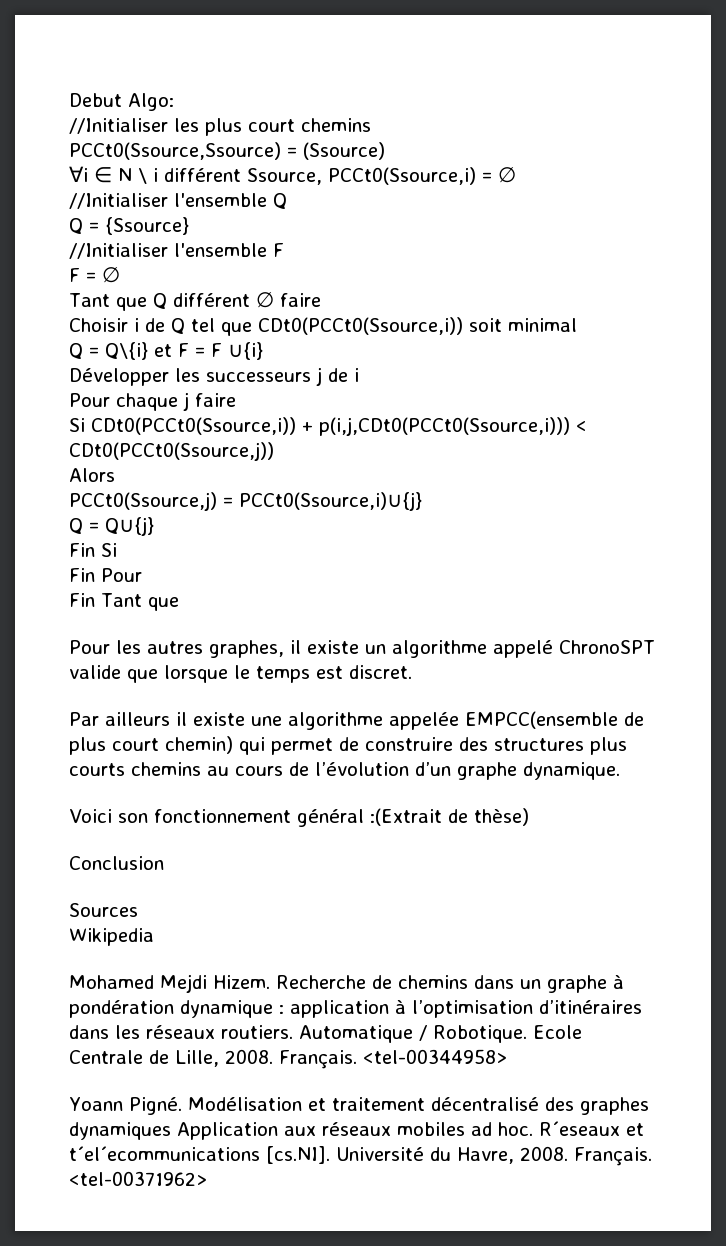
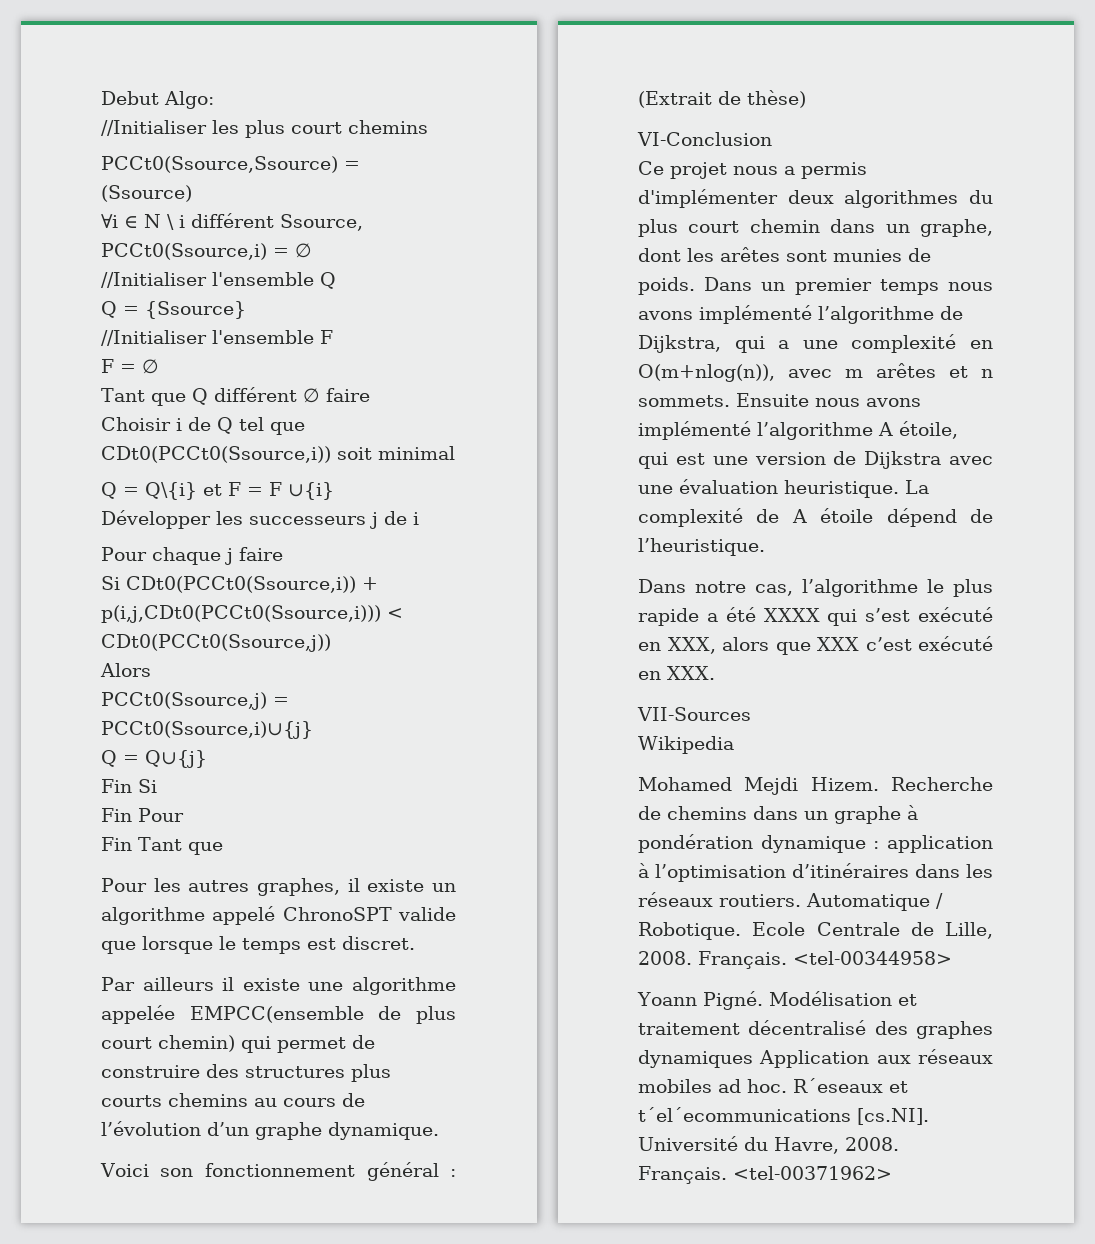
- Voici son fonctionnement général :(Extrait de thèse)
+ Voici son fonctionnement général : (Extrait de thèse)
- Conclusion
- Sources
+ VI-Conclusion
+ Ce projet nous a permis d'implémenter deux algorithmes du plus court chemin dans un graphe, dont les arêtes sont munies de poids. Dans un premier temps nous avons implémenté l’algorithme de Dijkstra, qui a une complexité en O(m+nlog(n)), avec m arêtes et n sommets. Ensuite nous avons implémenté l’algorithme A étoile, qui est une version de Dijkstra avec une évaluation heuristique. La complexité de A étoile dépend de l’heuristique.
+ Dans notre cas, l’algorithme le plus rapide a été XXXX qui s’est exécuté en XXX, alors que XXX c’est exécuté en XXX.
+ VII-Sources

